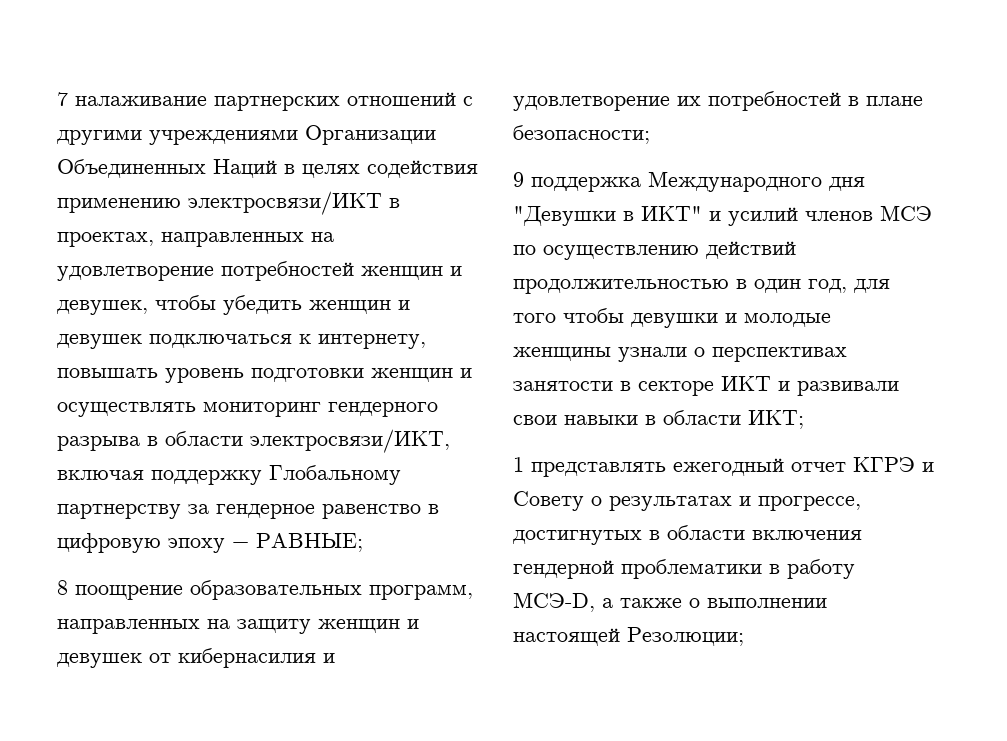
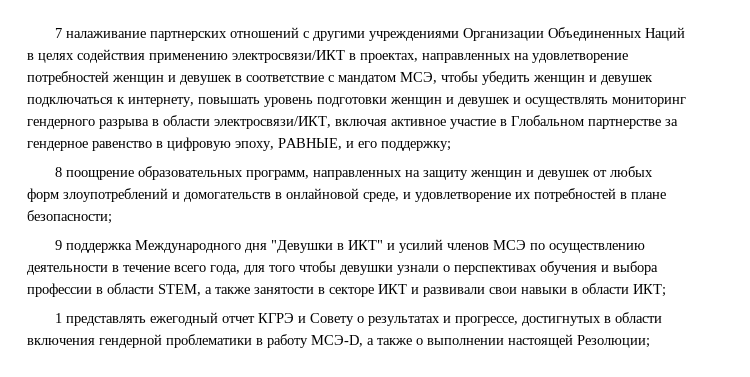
- 7 налаживание партнерских отношений с другими учреждениями Организации Объединенных Наций в целях содействия применению электросвязи/ИКТ в проектах, направленных на удовлетворение потребностей женщин и девушек, чтобы убедить женщин и девушек подключаться к интернету, повышать уровень подготовки женщин и осуществлять мониторинг гендерного разрыва в области электросвязи/ИКТ, включая поддержку Глобальному партнерству за гендерное равенство в цифровую эпоху − РАВНЫЕ;
+ 7 налаживание партнерских отношений с другими учреждениями Организации Объединенных Наций в целях содействия применению электросвязи/ИКТ в проектах, направленных на удовлетворение потребностей женщин и девушек в соответствие с мандатом МСЭ, чтобы убедить женщин и девушек подключаться к интернету, повышать уровень подготовки женщин и девушек и осуществлять мониторинг гендерного разрыва в области электросвязи/ИКТ, включая активное участие в Глобальном партнерстве за гендерное равенство в цифровую эпоху, РАВНЫЕ, и его поддержку;
- 8 поощрение образовательных программ, направленных на защиту женщин и девушек от кибернасилия и удовлетворение их потребностей в плане безопасности;
+ 8 поощрение образовательных программ, направленных на защиту женщин и девушек от любых форм злоупотреблений и домогательств в онлайновой среде, и удовлетворение их потребностей в плане безопасности;
- 9 поддержка Международного дня "Девушки в ИКТ" и усилий членов МСЭ по осуществлению действий продолжительностью в один год, для того чтобы девушки и молодые женщины узнали о перспективах занятости в секторе ИКТ и развивали свои навыки в области ИКТ;
+ 9 поддержка Международного дня "Девушки в ИКТ" и усилий членов МСЭ по осуществлению деятельности в течение всего года, для того чтобы девушки узнали о перспективах обучения и выбора профессии в области STEM, а также занятости в секторе ИКТ и развивали свои навыки в области ИКТ;

